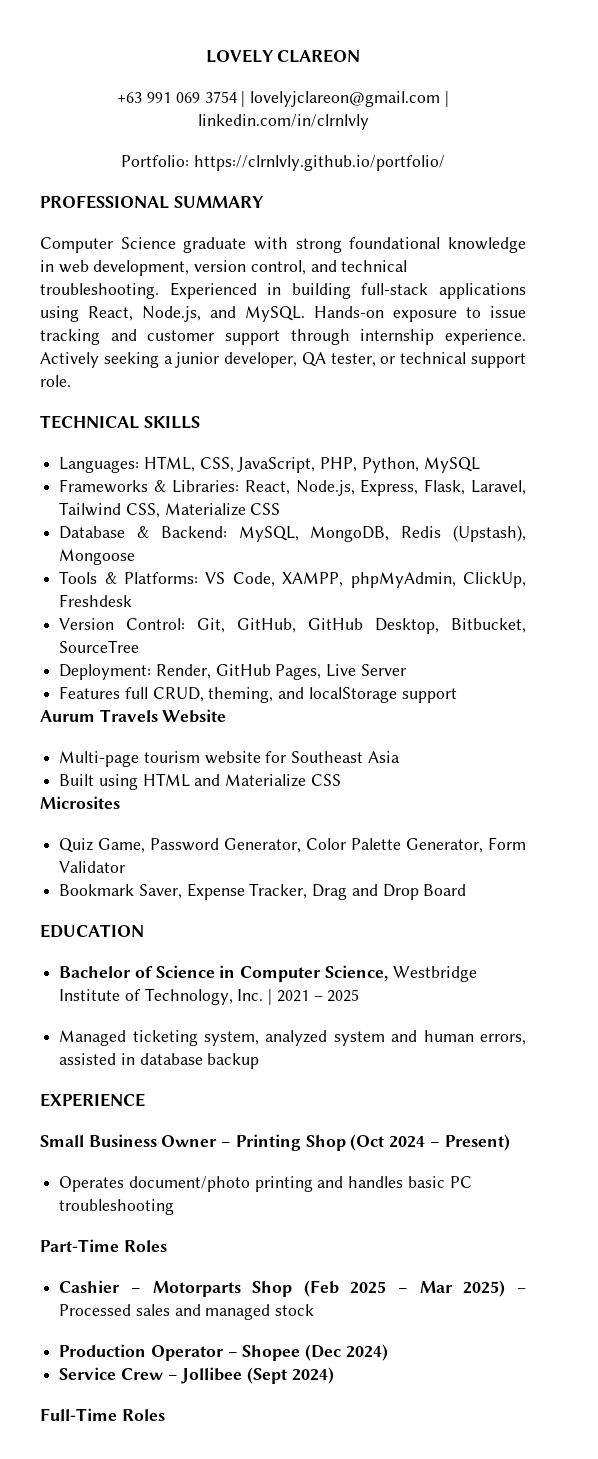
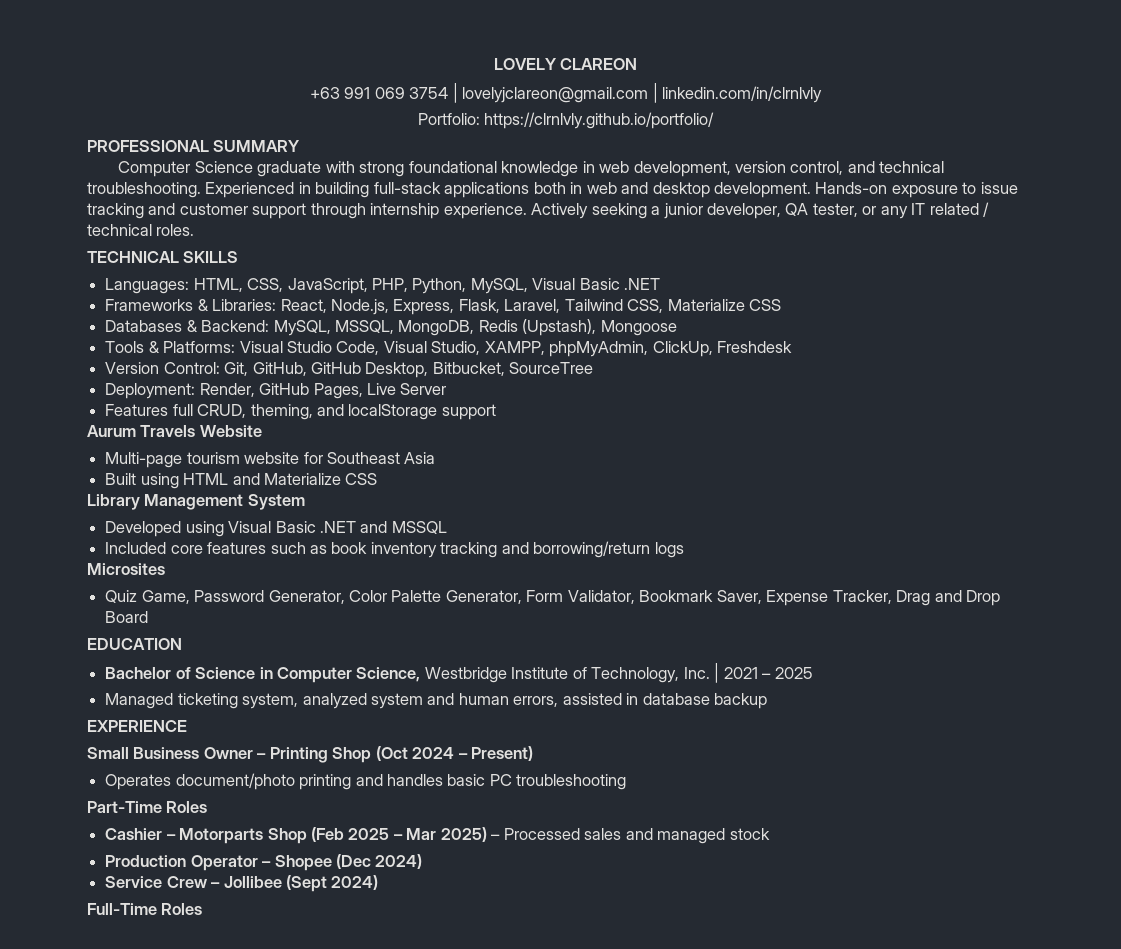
- Experienced in building full-stack applications using React, Node.js, and MySQL.
+ Experienced in building full-stack applications both in web and desktop development.
- Actively seeking a junior developer, QA tester, or technical support role.
+ Actively seeking a junior developer, QA tester, or any IT related / technical roles.
- Languages: HTML, CSS, JavaScript, PHP, Python, MySQL
+ Languages: HTML, CSS, JavaScript, PHP, Python, MySQL, Visual Basic .NET
- Database & Backend: MySQL, MongoDB, Redis (Upstash), Mongoose
+ Databases & Backend: MySQL, MSSQL, MongoDB, Redis (Upstash), Mongoose
- Tools & Platforms: VS Code, XAMPP, phpMyAdmin, ClickUp, Freshdesk
+ Tools & Platforms: Visual Studio Code, Visual Studio, XAMPP, phpMyAdmin, ClickUp, Freshdesk
+ Library Management System
+ Developed using Visual Basic .NET and MSSQL
+ Included core features such as book inventory tracking and borrowing/return logs
- Quiz Game, Password Generator, Color Palette Generator, Form Validator
- Bookmark Saver, Expense Tracker, Drag and Drop Board
+ Quiz Game, Password Generator, Color Palette Generator, Form Validator, Bookmark Saver, Expense Tracker, Drag and Drop Board

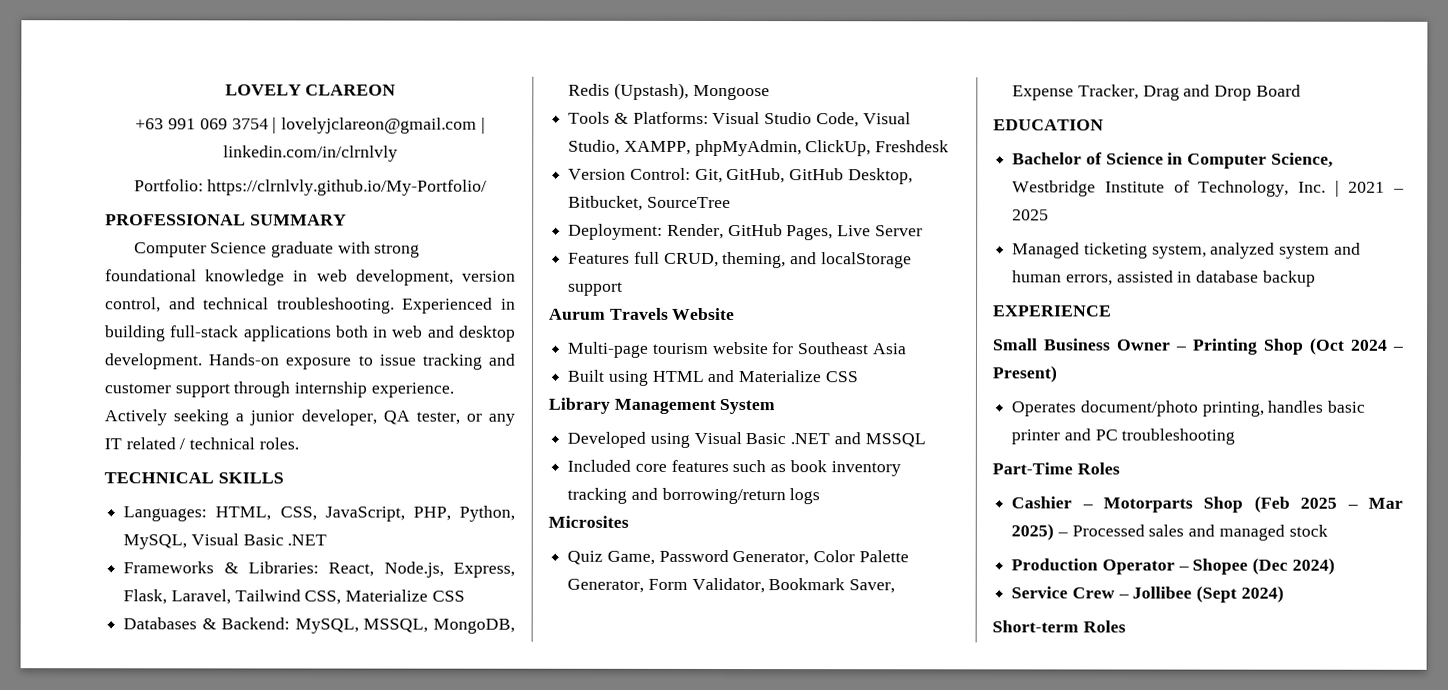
- Portfolio: https://clrnlvly.github.io/portfolio/
+ Portfolio: https://clrnlvly.github.io/My-Portfolio/
- Operates document/photo printing and handles basic PC troubleshooting
+ Operates document/photo printing, handles basic printer and PC troubleshooting
- Full-Time Roles
+ Short-term Roles

